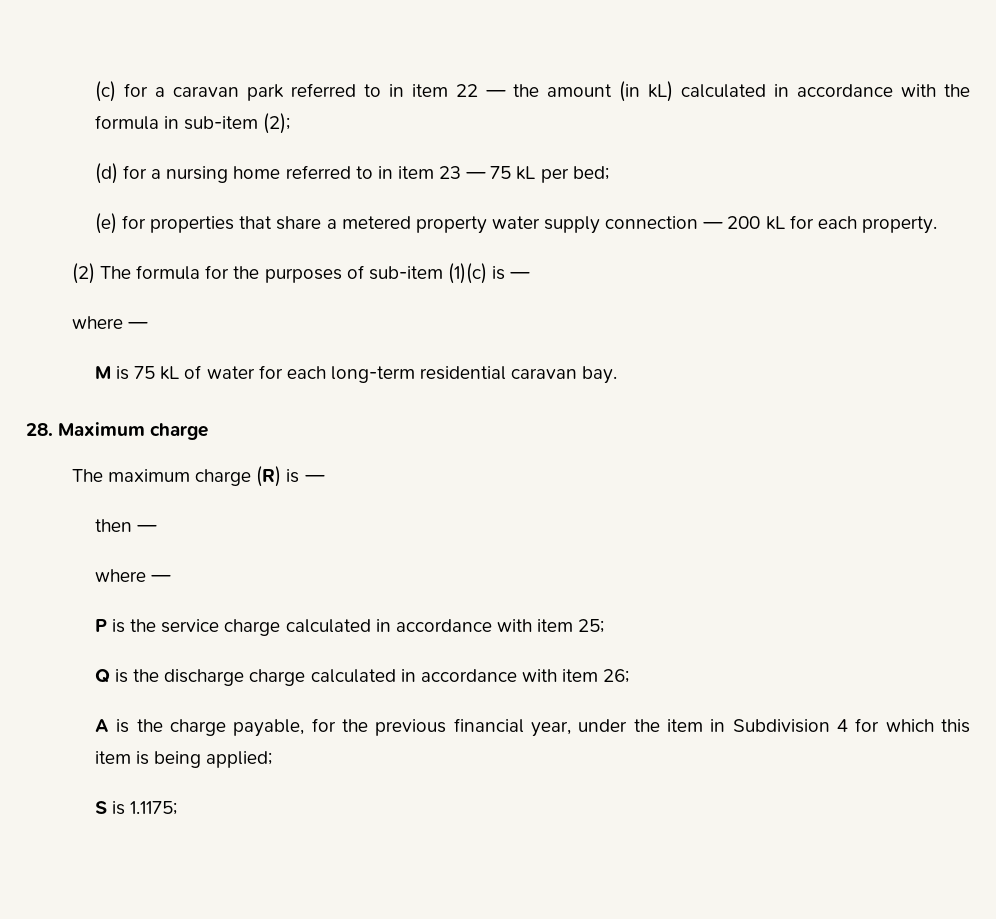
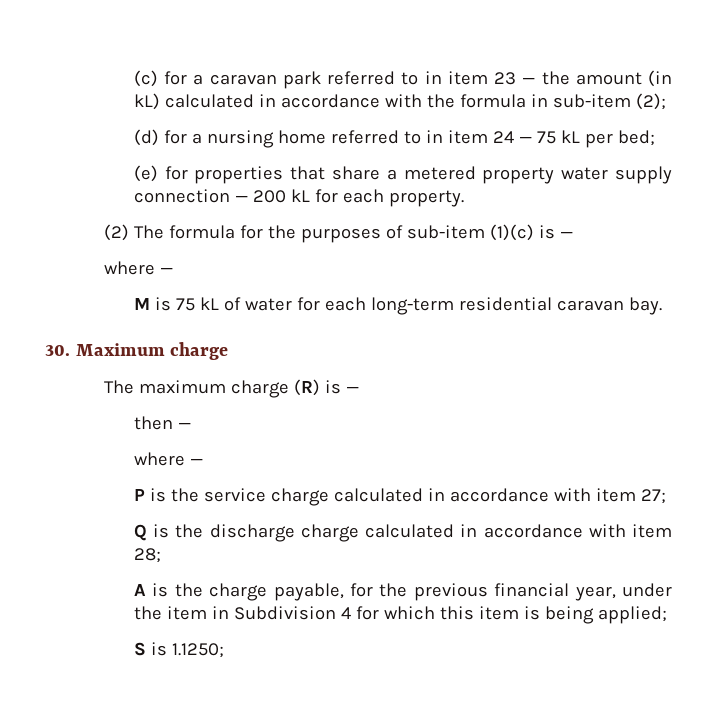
- (c) for a caravan park referred to in item 22 — the amount (in kL) calculated in accordance with the formula in sub-item (2);
+ (c) for a caravan park referred to in item 23 — the amount (in kL) calculated in accordance with the formula in sub-item (2);
- (d) for a nursing home referred to in item 23 — 75 kL per bed;
+ (d) for a nursing home referred to in item 24 — 75 kL per bed;
- 28. Maximum charge
+ 30. Maximum charge
- P is the service charge calculated in accordance with item 25;
+ P is the service charge calculated in accordance with item 27;
- Q is the discharge charge calculated in accordance with item 26;
+ Q is the discharge charge calculated in accordance with item 28;
- S is 1.1175;
+ S is 1.1250;

